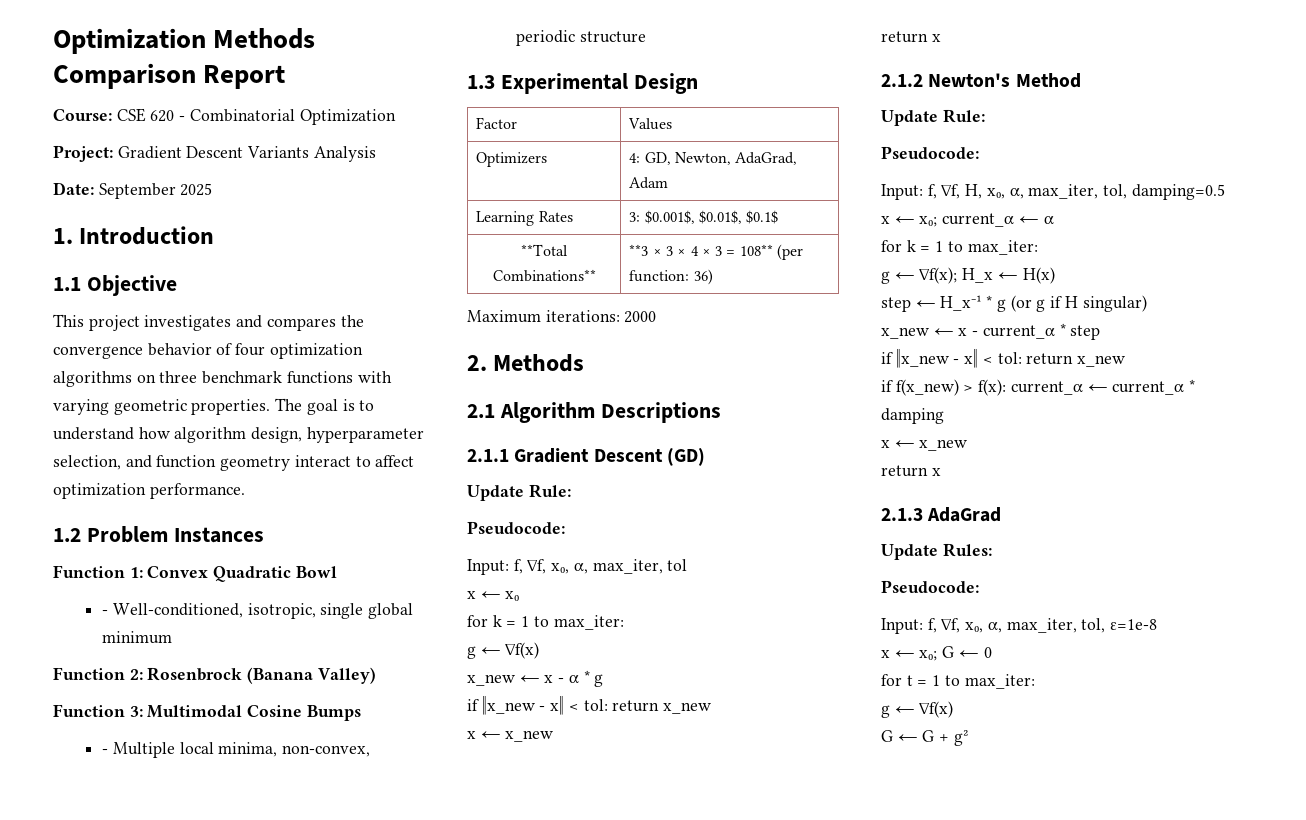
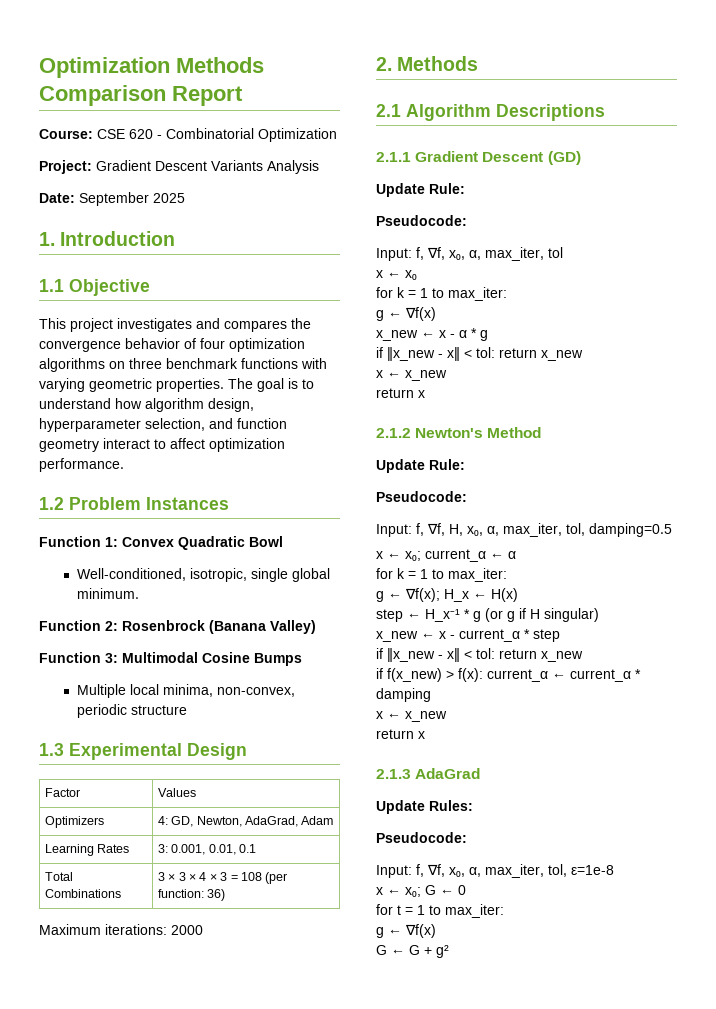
- - Well-conditioned, isotropic, single global minimum
+ Well-conditioned, isotropic, single global minimum.
- - Multiple local minima, non-convex, periodic structure
+ Multiple local minima, non-convex, periodic structure
- Learning Rates | 3: $0.001$, $0.01$, $0.1$
- **Total Combinations** | **3 × 3 × 4 × 3 = 108** (per function: 36)
+ Learning Rates | 3: 0.001, 0.01, 0.1
+ Total Combinations | 3 × 3 × 4 × 3 = 108 (per function: 36)

